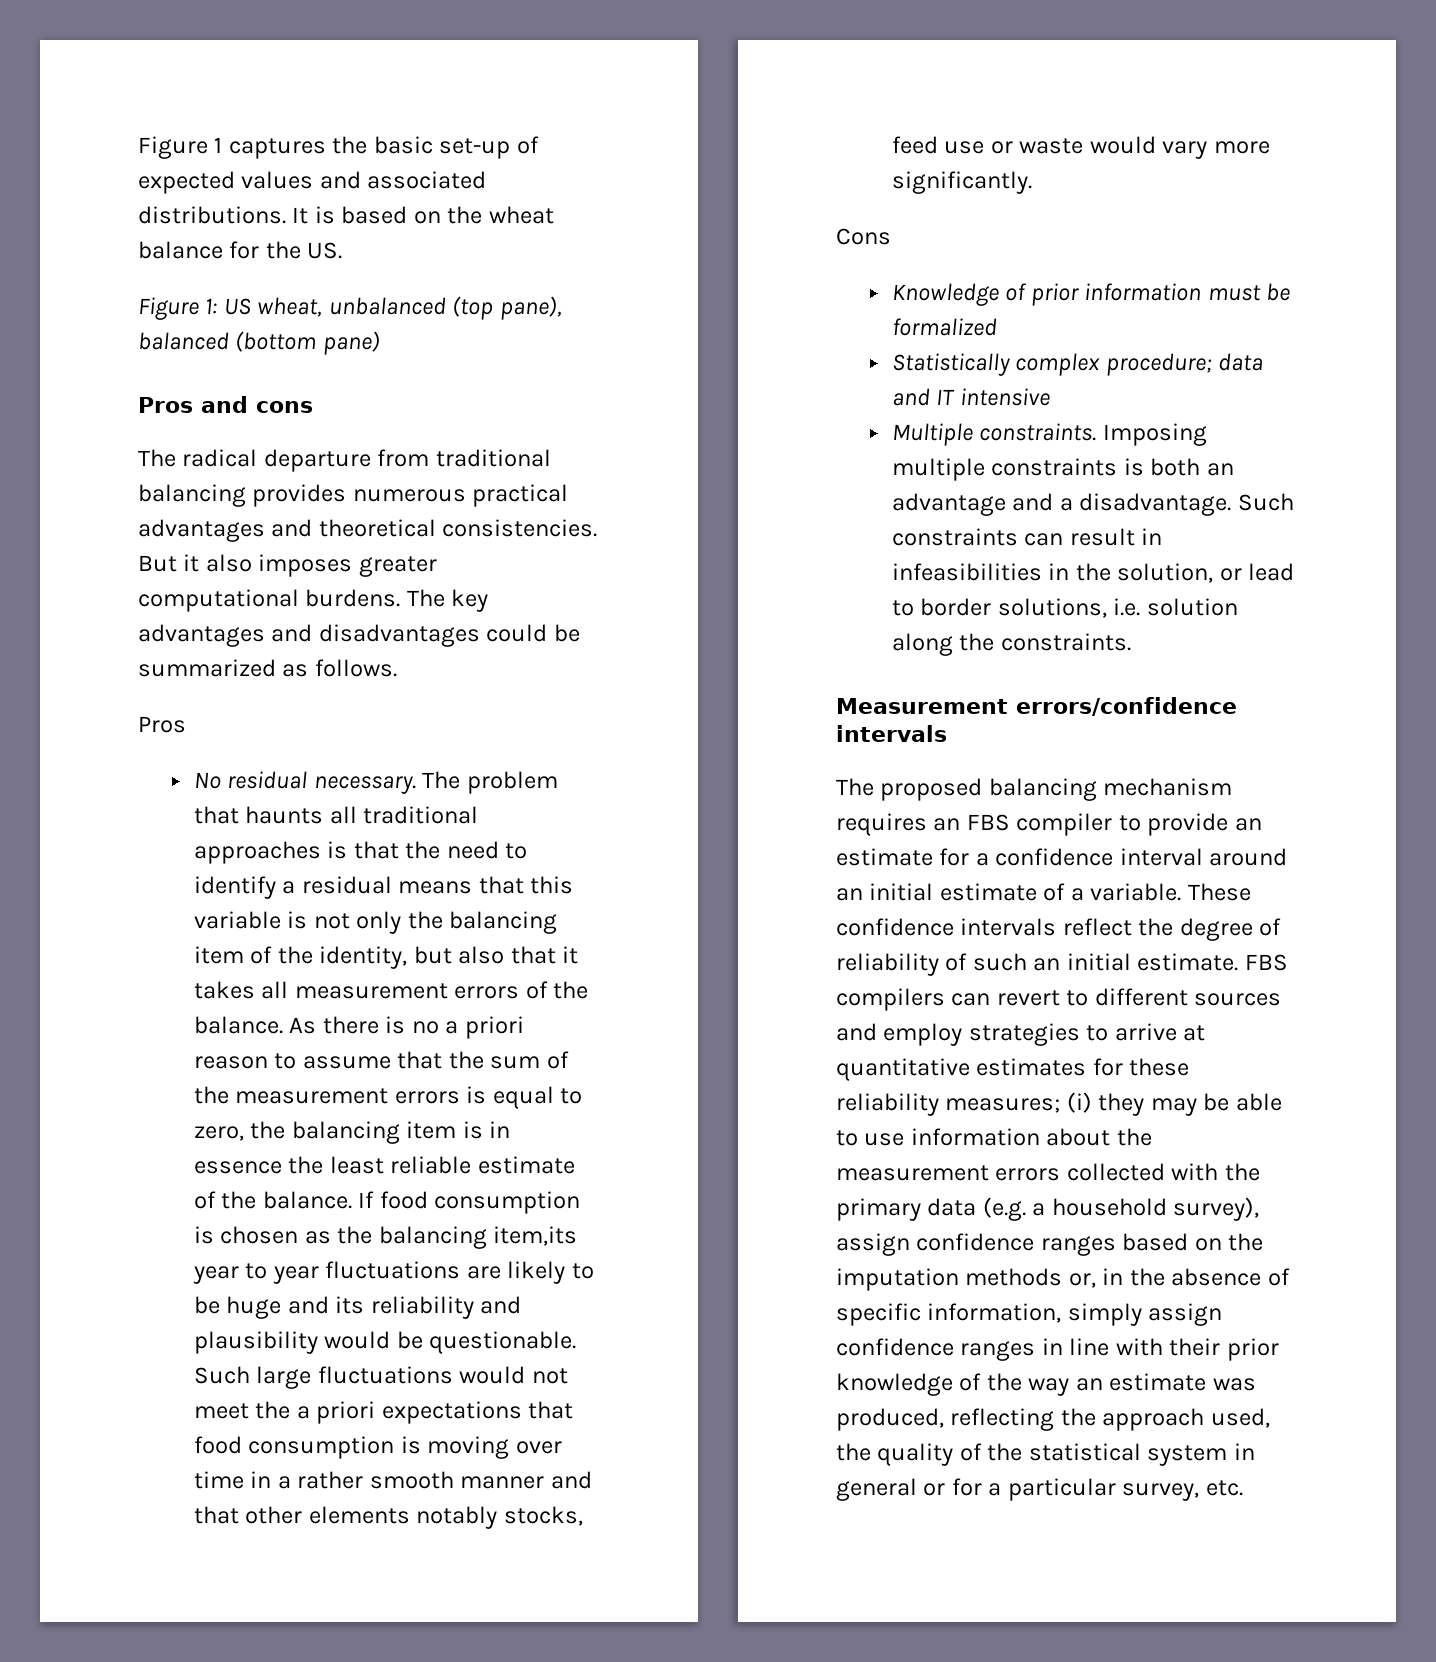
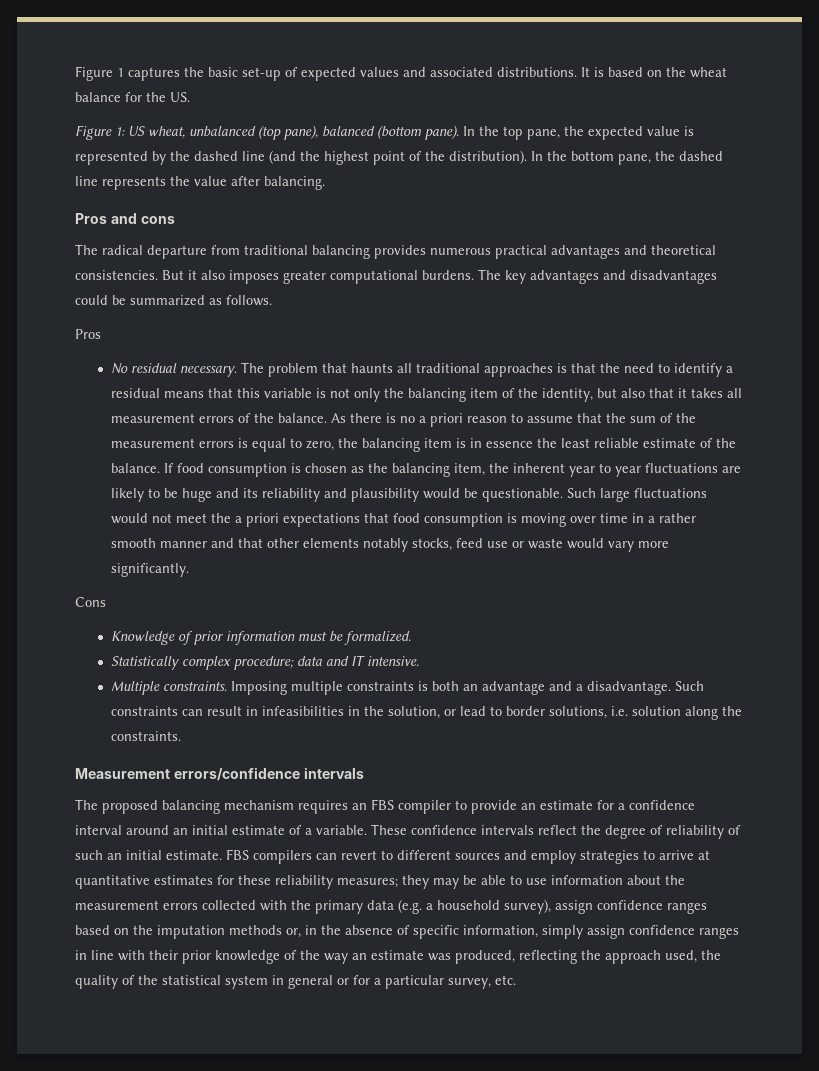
- Figure 1: US wheat, unbalanced (top pane), balanced (bottom pane)
+ Figure 1: US wheat, unbalanced (top pane), balanced (bottom pane). In the top pane, the expected value is represented by the dashed line (and the highest point of the distribution). In the bottom pane, the dashed line represents the value after balancing.
- If food consumption is chosen as the balancing item,its year to year fluctuations are likely to be huge and its reliability and plausibility would be questionable.
+ If food consumption is chosen as the balancing item, the inherent year to year fluctuations are likely to be huge and its reliability and plausibility would be questionable.
- Knowledge of prior information must be formalized
+ Knowledge of prior information must be formalized.
- Statistically complex procedure; data and IT intensive
+ Statistically complex procedure; data and IT intensive.
- (i) they may be able to use information about the measurement errors collected with the primary data (e.g. a household survey), assign confidence ranges based on the imputation methods or, in the absence of specific information, simply assign confidence ranges in line with their prior knowledge of the way an estimate was produced, reflecting the approach used, the quality of the statistical system in general or for a particular survey, etc.
+ they may be able to use information about the measurement errors collected with the primary data (e.g. a household survey), assign confidence ranges based on the imputation methods or, in the absence of specific information, simply assign confidence ranges in line with their prior knowledge of the way an estimate was produced, reflecting the approach used, the quality of the statistical system in general or for a particular survey, etc.

